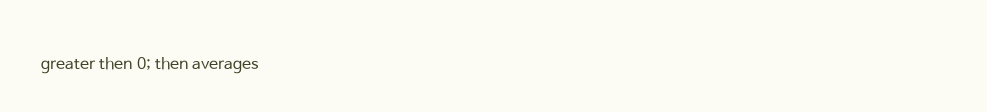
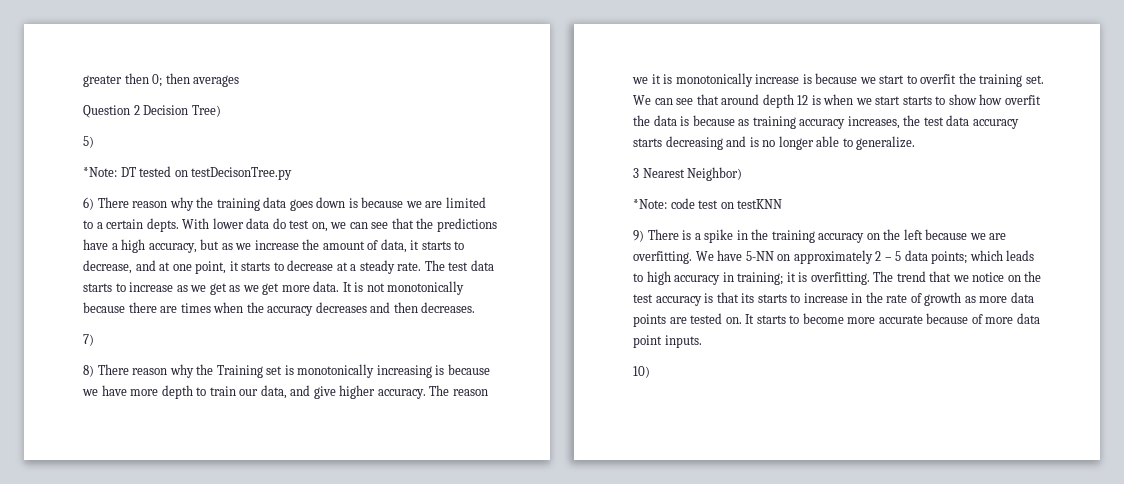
+ Question 2 Decision Tree)
+ 5)
+ *Note: DT tested on testDecisonTree.py
+ 6) There reason why the training data goes down is because we are limited to a certain depts. With lower data do test on, we can see that the predictions have a high accuracy, but as we increase the amount of data, it starts to decrease, and at one point, it starts to decrease at a steady rate. The test data starts to increase as we get as we get more data. It is not monotonically because there are times when the accuracy decreases and then decreases.
+ 7)
+ 8) There reason why the Training set is monotonically increasing is because we have more depth to train our data, and give higher accuracy. The reason we it is monotonically increase is because we start to overfit the training set. We can see that around depth 12 is when we start starts to show how overfit the data is because as training accuracy increases, the test data accuracy starts decreasing and is no longer able to generalize.
+ 3 Nearest Neighbor)
+ *Note: code test on testKNN
+ 9) There is a spike in the training accuracy on the left because we are overfitting. We have 5-NN on approximately 2 – 5 data points; which leads to high accuracy in training; it is overfitting. The trend that we notice on the test accuracy is that its starts to increase in the rate of growth as more data points are tested on. It starts to become more accurate because of more data point inputs.
+ 10)

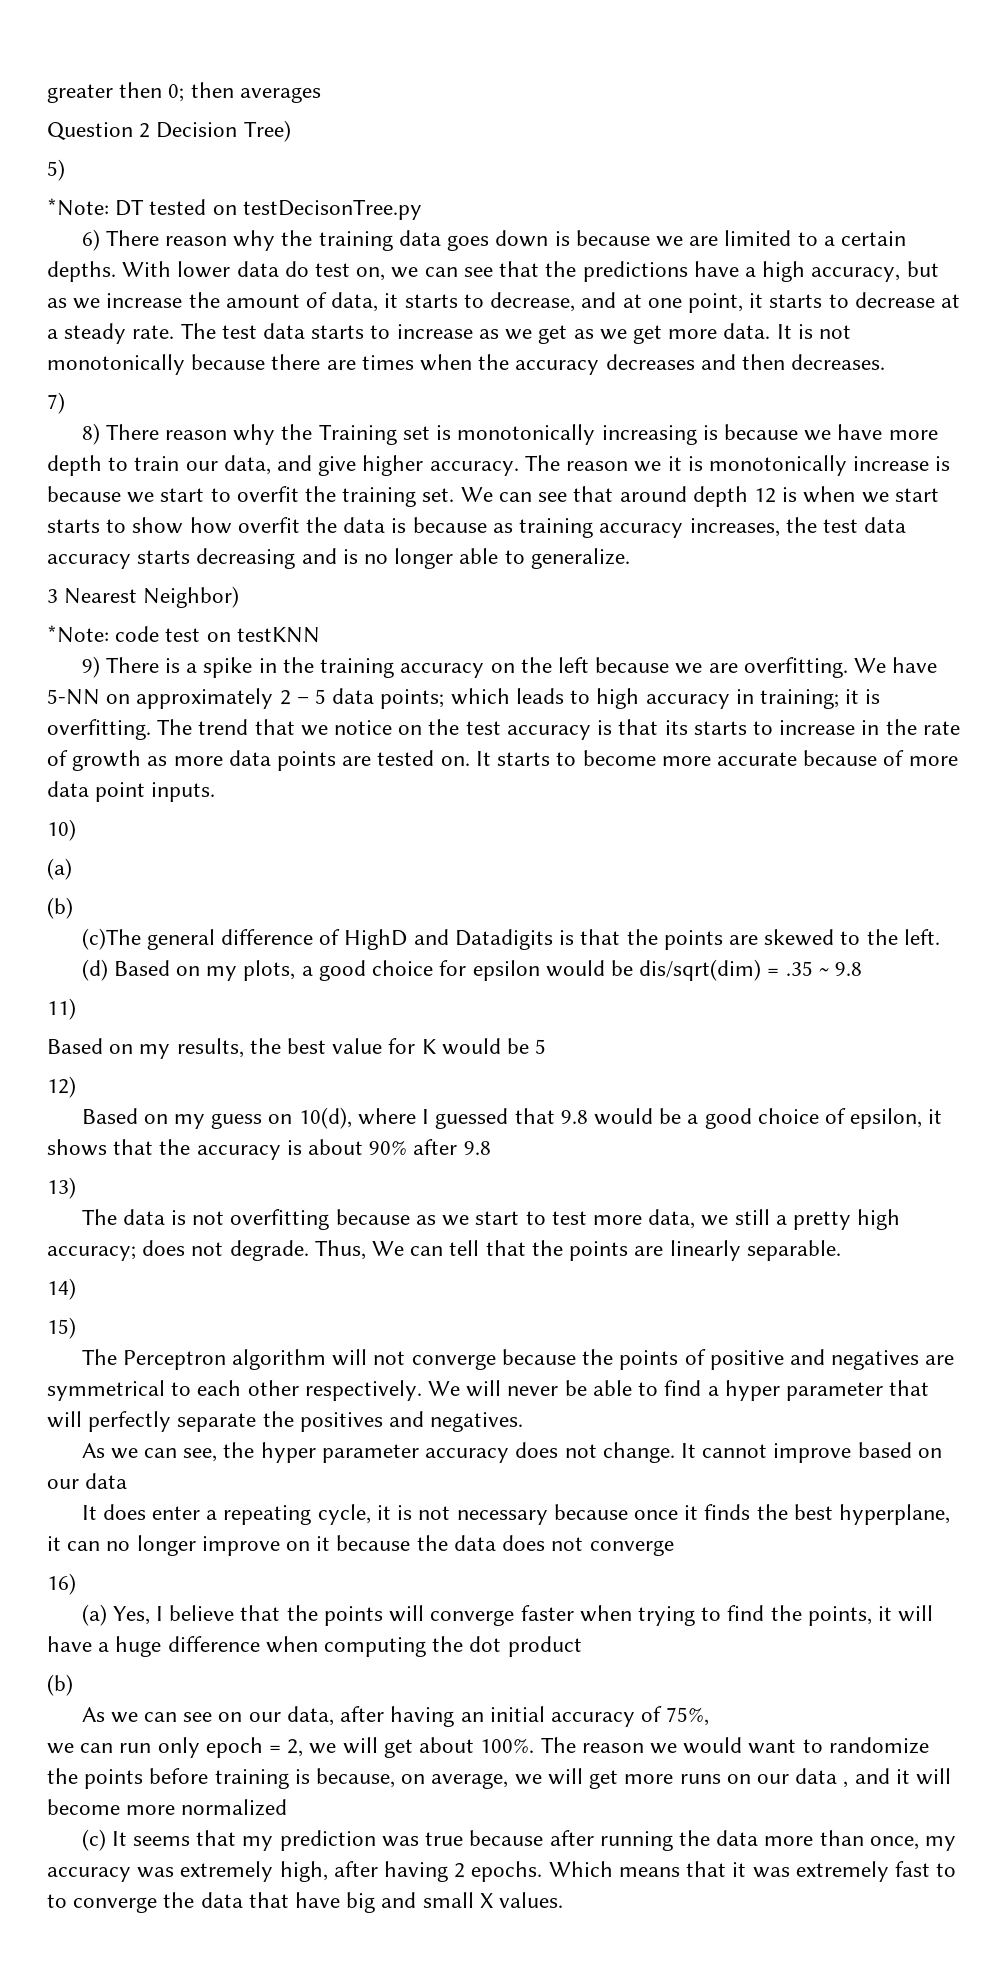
- 6) There reason why the training data goes down is because we are limited to a certain depts.
+ 6) There reason why the training data goes down is because we are limited to a certain depths.
  10)
+ (a)
+ (b)
+ (c)The general difference of HighD and Datadigits is that the points are skewed to the left.
+ (d) Based on my plots, a good choice for epsilon would be dis/sqrt(dim) = .35 ~ 9.8
+ 11)
+ Based on my results, the best value for K would be 5
+ 12)
+ Based on my guess on 10(d), where I guessed that 9.8 would be a good choice of epsilon, it shows that the accuracy is about 90% after 9.8
+ 13)
+ The data is not overfitting because as we start to test more data, we still a pretty high accuracy; does not degrade. Thus, We can tell that the points are linearly separable.
+ 14)
+ 15)
+ The Perceptron algorithm will not converge because the points of positive and negatives are symmetrical to each other respectively. We will never be able to find a hyper parameter that will perfectly separate the positives and negatives.
+ As we can see, the hyper parameter accuracy does not change. It cannot improve based on our data
+ It does enter a repeating cycle, it is not necessary because once it finds the best hyperplane, it can no longer improve on it because the data does not converge
+ 16)
+ (a) Yes, I believe that the points will converge faster when trying to find the points, it will have a huge difference when computing the dot product
+ (b)
+ As we can see on our data, after having an initial accuracy of 75%,
+ we can run only epoch = 2, we will get about 100%. The reason we would want to randomize the points before training is because, on average, we will get more runs on our data , and it will become more normalized
+ (c) It seems that my prediction was true because after running the data more than once, my accuracy was extremely high, after having 2 epochs. Which means that it was extremely fast to to converge the data that have big and small X values.

